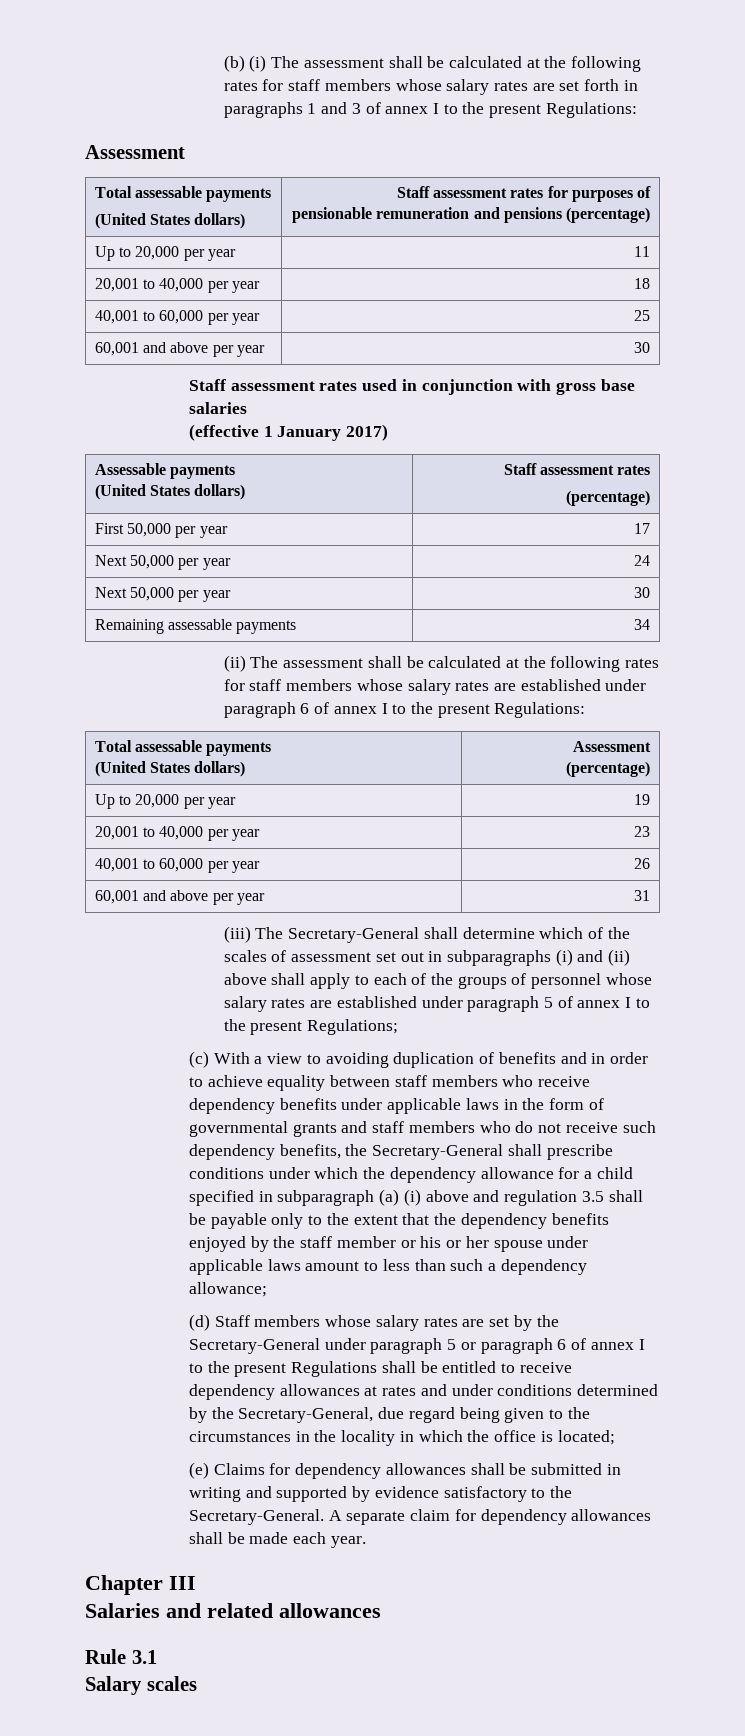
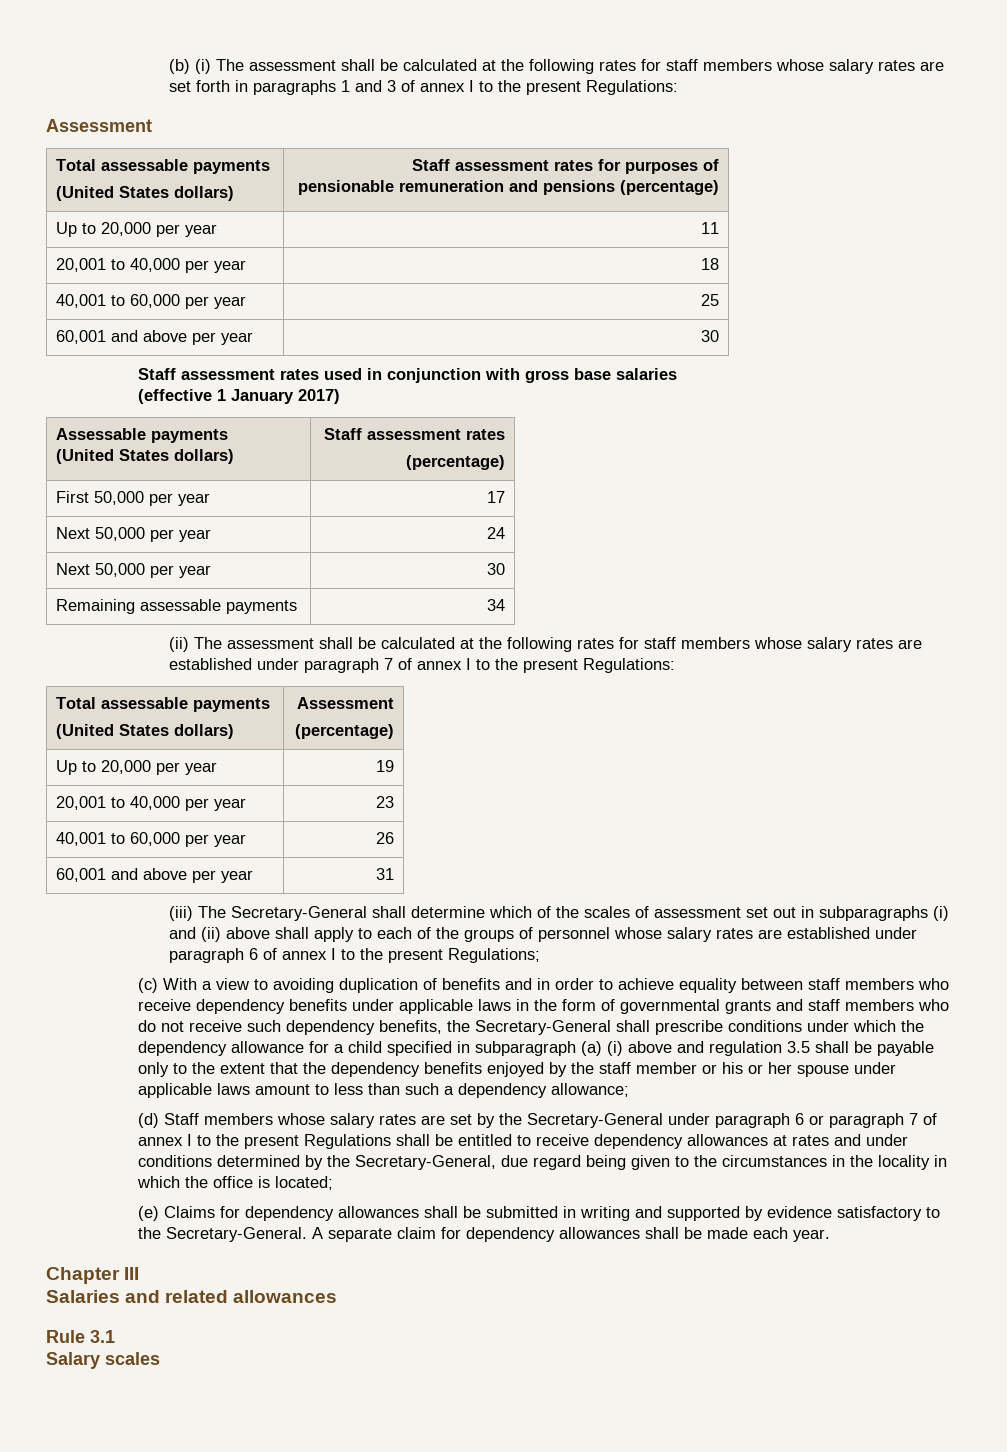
- (ii) The assessment shall be calculated at the following rates for staff members whose salary rates are established under paragraph 6 of annex I to the present Regulations:
+ (ii) The assessment shall be calculated at the following rates for staff members whose salary rates are established under paragraph 7 of annex I to the present Regulations:
- (iii) The Secretary-General shall determine which of the scales of assessment set out in subparagraphs (i) and (ii) above shall apply to each of the groups of personnel whose salary rates are established under paragraph 5 of annex I to the present Regulations;
+ (iii) The Secretary-General shall determine which of the scales of assessment set out in subparagraphs (i) and (ii) above shall apply to each of the groups of personnel whose salary rates are established under paragraph 6 of annex I to the present Regulations;
- (d) Staff members whose salary rates are set by the Secretary-General under paragraph 5 or paragraph 6 of annex I to the present Regulations shall be entitled to receive dependency allowances at rates and under conditions determined by the Secretary-General, due regard being given to the circumstances in the locality in which the office is located;
+ (d) Staff members whose salary rates are set by the Secretary-General under paragraph 6 or paragraph 7 of annex I to the present Regulations shall be entitled to receive dependency allowances at rates and under conditions determined by the Secretary-General, due regard being given to the circumstances in the locality in which the office is located;

